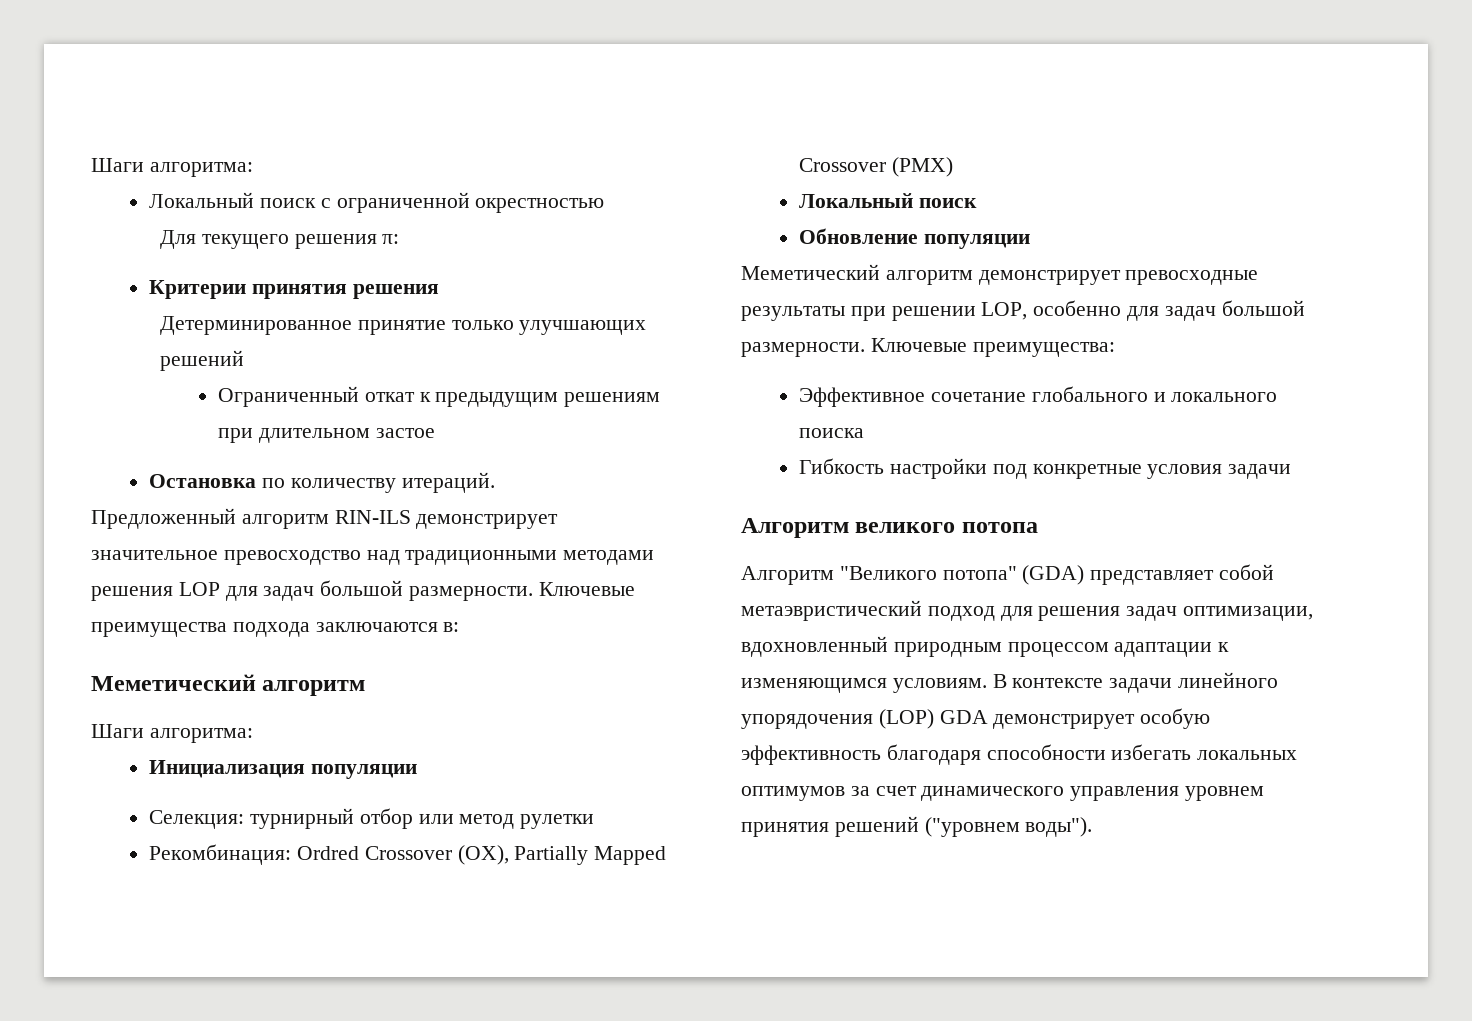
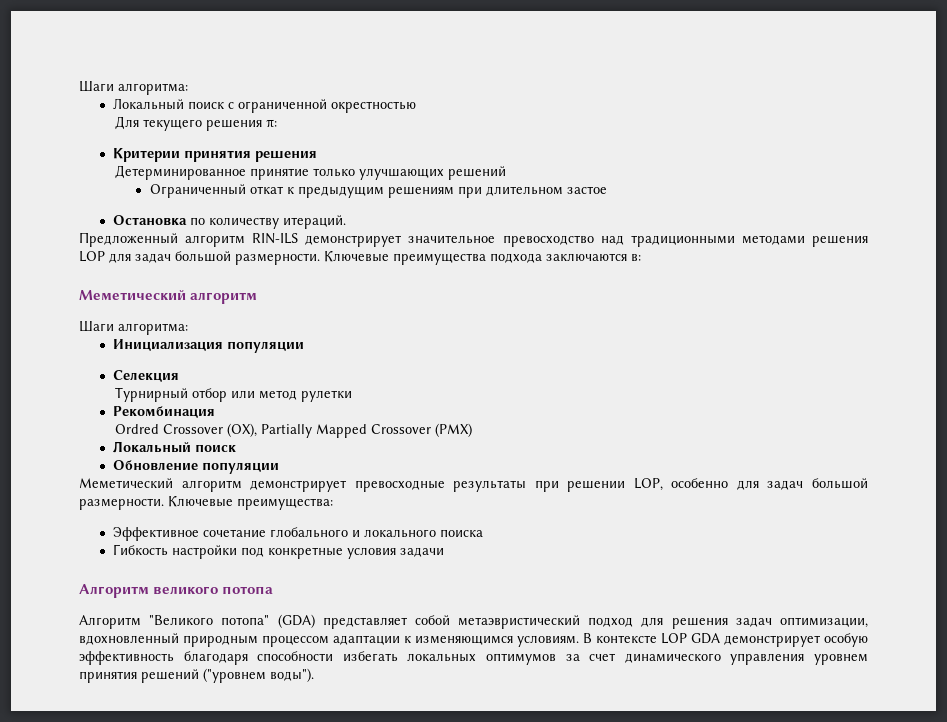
- Селекция: турнирный отбор или метод рулетки
+ Селекция
+ Турнирный отбор или метод рулетки
- Рекомбинация: Ordred Crossover (OX), Partially Mapped Crossover (PMX)
+ Рекомбинация
+ Ordred Crossover (OX), Partially Mapped Crossover (PMX)
- В контексте задачи линейного упорядочения (LOP) GDA демонстрирует особую эффективность благодаря способности избегать локальных оптимумов за счет динамического управления уровнем принятия решений ("уровнем воды").
+ В контексте LOP GDA демонстрирует особую эффективность благодаря способности избегать локальных оптимумов за счет динамического управления уровнем принятия решений ("уровнем воды").

